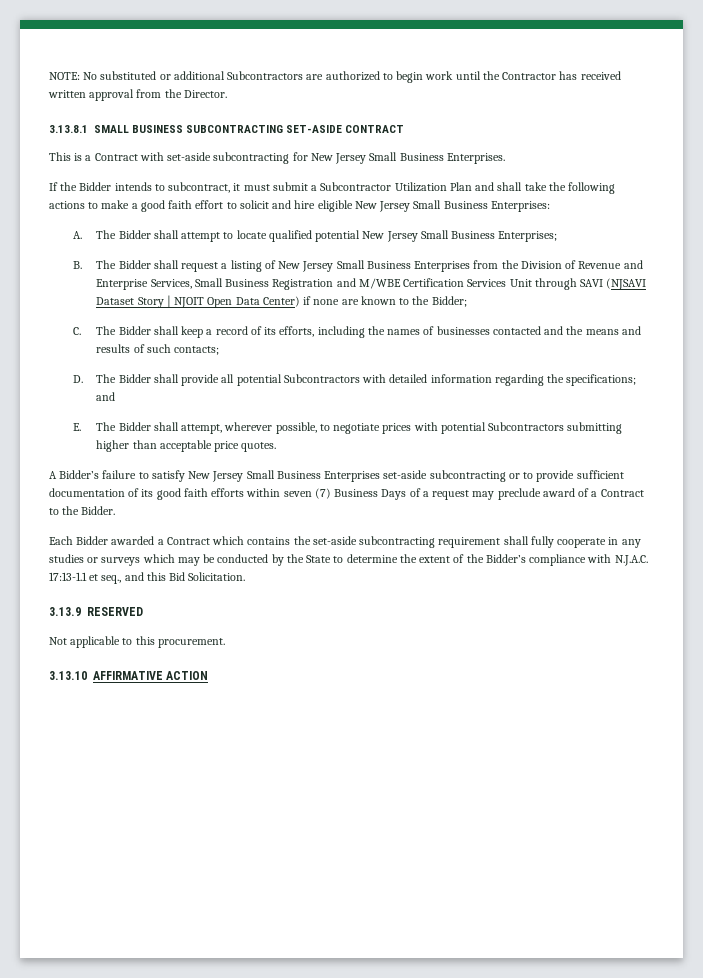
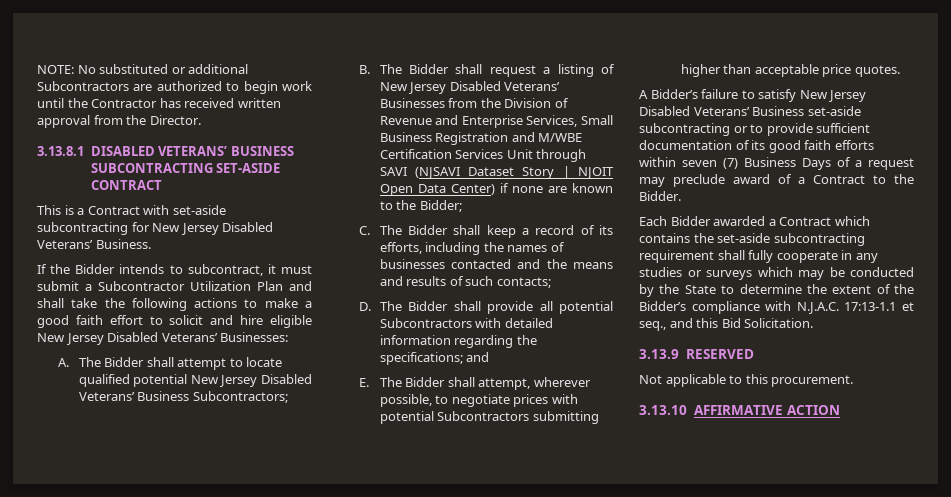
- 3.13.8.1 SMALL BUSINESS SUBCONTRACTING SET-ASIDE CONTRACT
+ 3.13.8.1 DISABLED VETERANS’ BUSINESS SUBCONTRACTING SET-ASIDE CONTRACT
- This is a Contract with set-aside subcontracting for New Jersey Small Business Enterprises.
+ This is a Contract with set-aside subcontracting for New Jersey Disabled Veterans’ Business.
- If the Bidder intends to subcontract, it must submit a Subcontractor Utilization Plan and shall take the following actions to make a good faith effort to solicit and hire eligible New Jersey Small Business Enterprises:
+ If the Bidder intends to subcontract, it must submit a Subcontractor Utilization Plan and shall take the following actions to make a good faith effort to solicit and hire eligible New Jersey Disabled Veterans’ Businesses:
- A. The Bidder shall attempt to locate qualified potential New Jersey Small Business Enterprises;
+ A. The Bidder shall attempt to locate qualified potential New Jersey Disabled Veterans’ Business Subcontractors;
- B. The Bidder shall request a listing of New Jersey Small Business Enterprises from the Division of Revenue and Enterprise Services, Small Business Registration and M/WBE Certification Services Unit through SAVI (NJSAVI Dataset Story | NJOIT Open Data Center) if none are known to the Bidder;
+ B. The Bidder shall request a listing of New Jersey Disabled Veterans’ Businesses from the Division of Revenue and Enterprise Services, Small Business Registration and M/WBE Certification Services Unit through SAVI (NJSAVI Dataset Story | NJOIT Open Data Center) if none are known to the Bidder;
- A Bidder’s failure to satisfy New Jersey Small Business Enterprises set-aside subcontracting or to provide sufficient documentation of its good faith efforts within seven (7) Business Days of a request may preclude award of a Contract to the Bidder.
+ A Bidder’s failure to satisfy New Jersey Disabled Veterans’ Business set-aside subcontracting or to provide sufficient documentation of its good faith efforts within seven (7) Business Days of a request may preclude award of a Contract to the Bidder.

